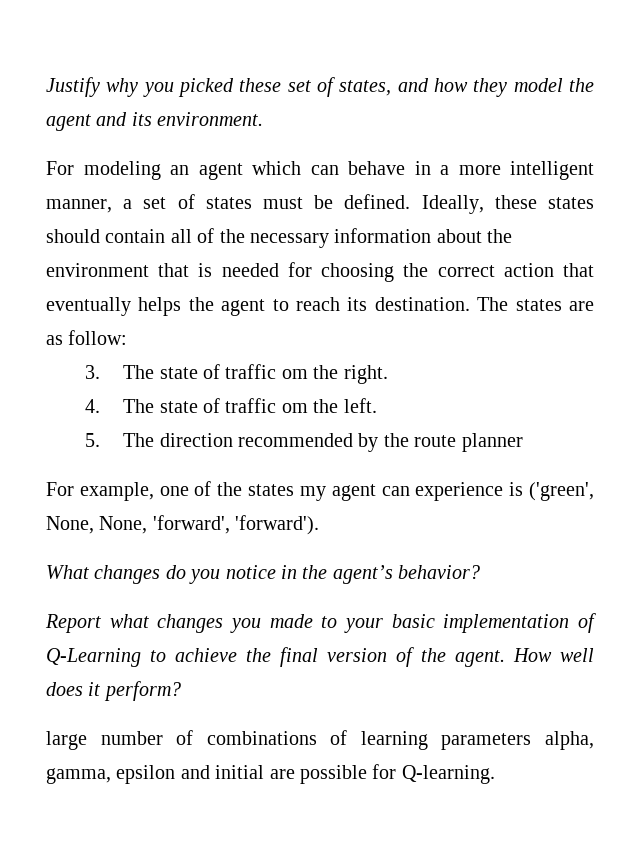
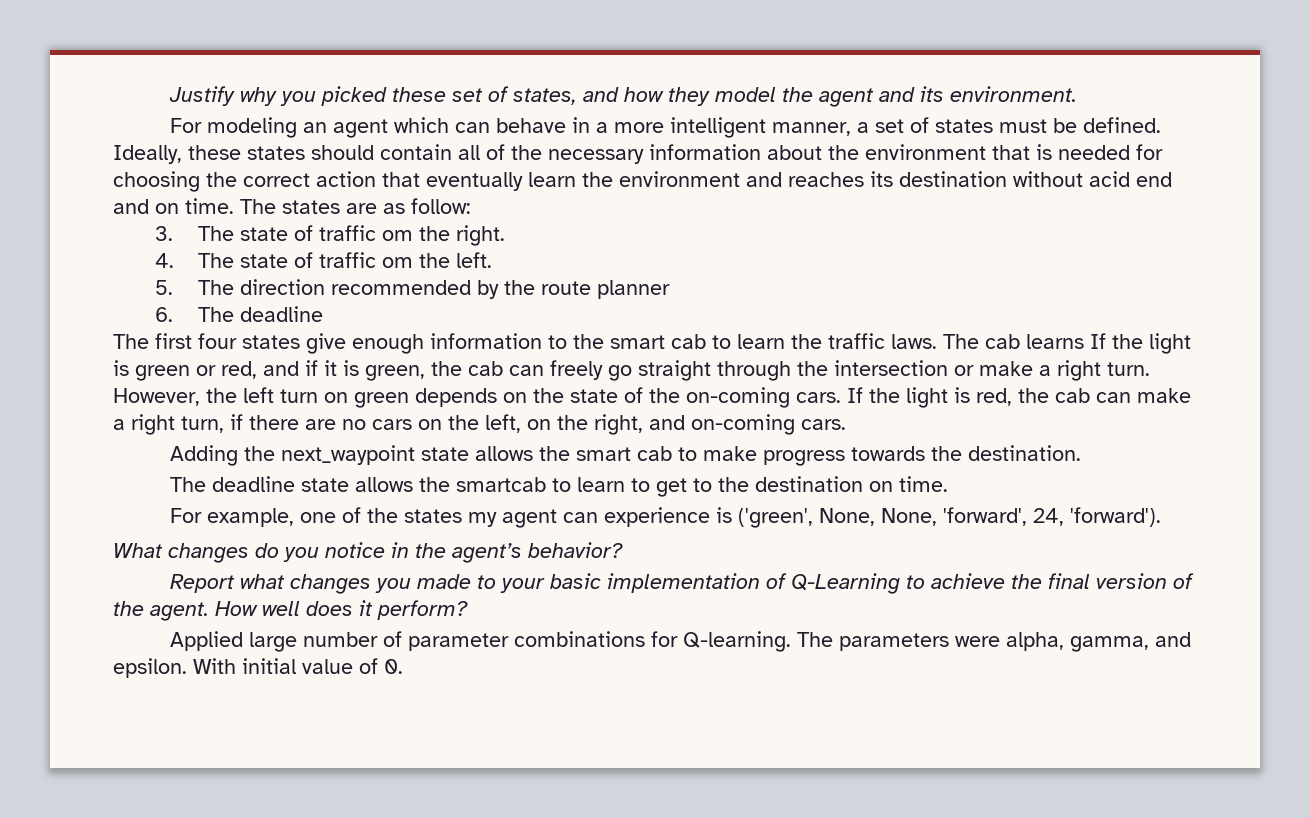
- Ideally, these states should contain all of the necessary information about the environment that is needed for choosing the correct action that eventually helps the agent to reach its destination.
+ Ideally, these states should contain all of the necessary information about the environment that is needed for choosing the correct action that eventually learn the environment and reaches its destination without acid end and on time.
+ 6. The deadline
+ The first four states give enough information to the smart cab to learn the traffic laws. The cab learns If the light is green or red, and if it is green, the cab can freely go straight through the intersection or make a right turn. However, the left turn on green depends on the state of the on-coming cars. If the light is red, the cab can make a right turn, if there are no cars on the left, on the right, and on-coming cars.
+ Adding the next_waypoint state allows the smart cab to make progress towards the destination.
+ The deadline state allows the smartcab to learn to get to the destination on time.
- For example, one of the states my agent can experience is ('green', None, None, 'forward', 'forward').
+ For example, one of the states my agent can experience is ('green', None, None, 'forward', 24, 'forward').
- large number of combinations of learning parameters alpha, gamma, epsilon and initial are possible for Q-learning.
+ Applied large number of parameter combinations for Q-learning. The parameters were alpha, gamma, and epsilon. With initial value of 0.

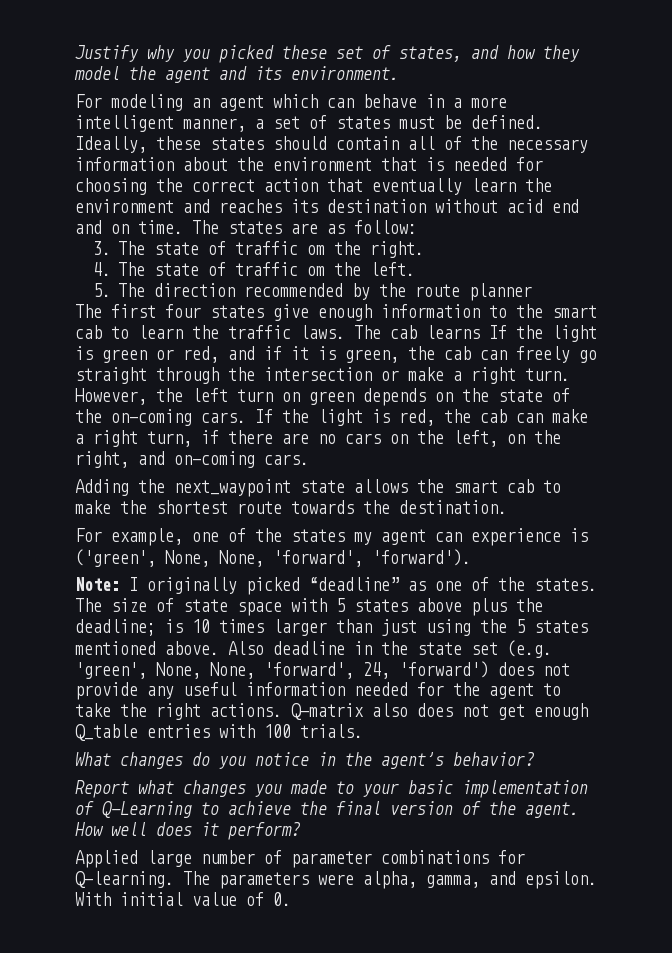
- 6. The deadline
- Adding the next_waypoint state allows the smart cab to make progress towards the destination.
+ Adding the next_waypoint state allows the smart cab to make the shortest route towards the destination.
- The deadline state allows the smartcab to learn to get to the destination on time.
- For example, one of the states my agent can experience is ('green', None, None, 'forward', 24, 'forward').
+ For example, one of the states my agent can experience is ('green', None, None, 'forward', 'forward').
+ Note: I originally picked “deadline” as one of the states. The size of state space with 5 states above plus the deadline; is 10 times larger than just using the 5 states mentioned above. Also deadline in the state set (e.g. 'green', None, None, 'forward', 24, 'forward') does not provide any useful information needed for the agent to take the right actions. Q-matrix also does not get enough Q_table entries with 100 trials.

